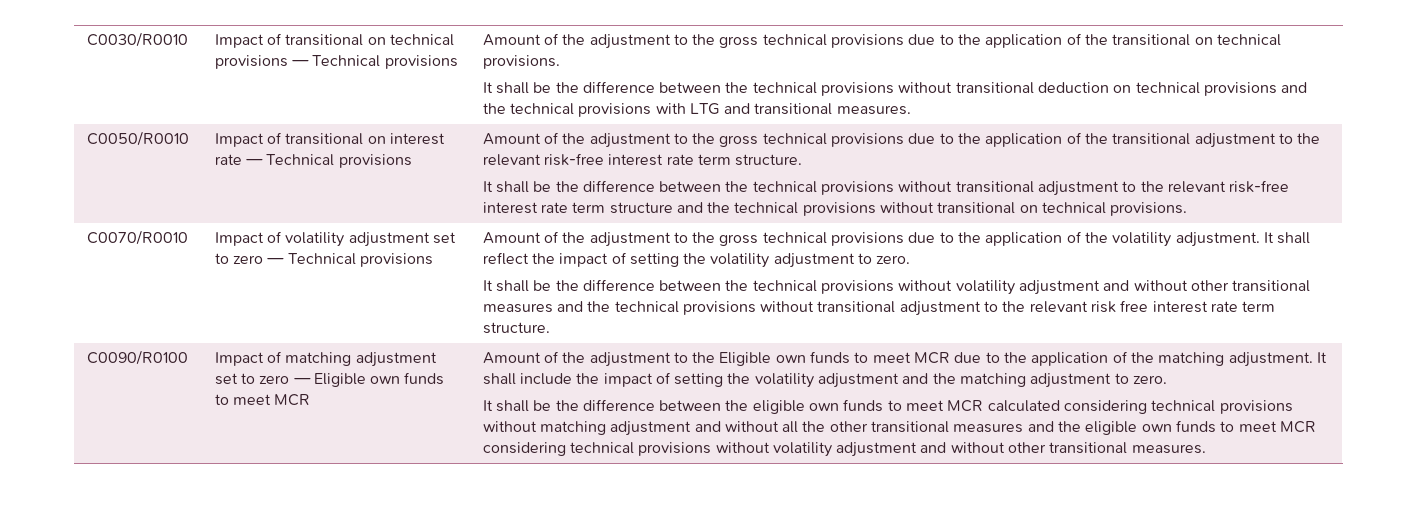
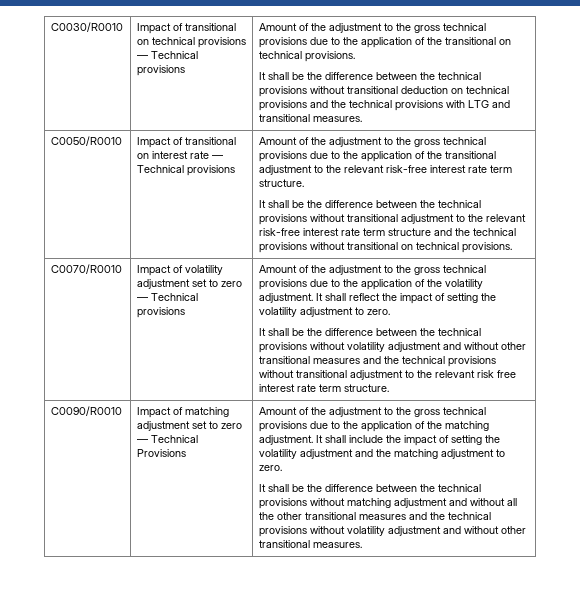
- C0090/R0100
+ C0090/R0010
- Impact of matching adjustment set to zero — Eligible own funds to meet MCR | Amount of the adjustment to the Eligible own funds to meet MCR due to the application of the matching adjustment.
+ Impact of matching adjustment set to zero — Technical Provisions | Amount of the adjustment to the gross technical provisions due to the application of the matching adjustment.
- It shall be the difference between the eligible own funds to meet MCR calculated considering technical provisions without matching adjustment and without all the other transitional measures and the eligible own funds to meet MCR considering technical provisions without volatility adjustment and without other transitional measures.
+ It shall be the difference between the technical provisions without matching adjustment and without all the other transitional measures and the technical provisions without volatility adjustment and without other transitional measures.

